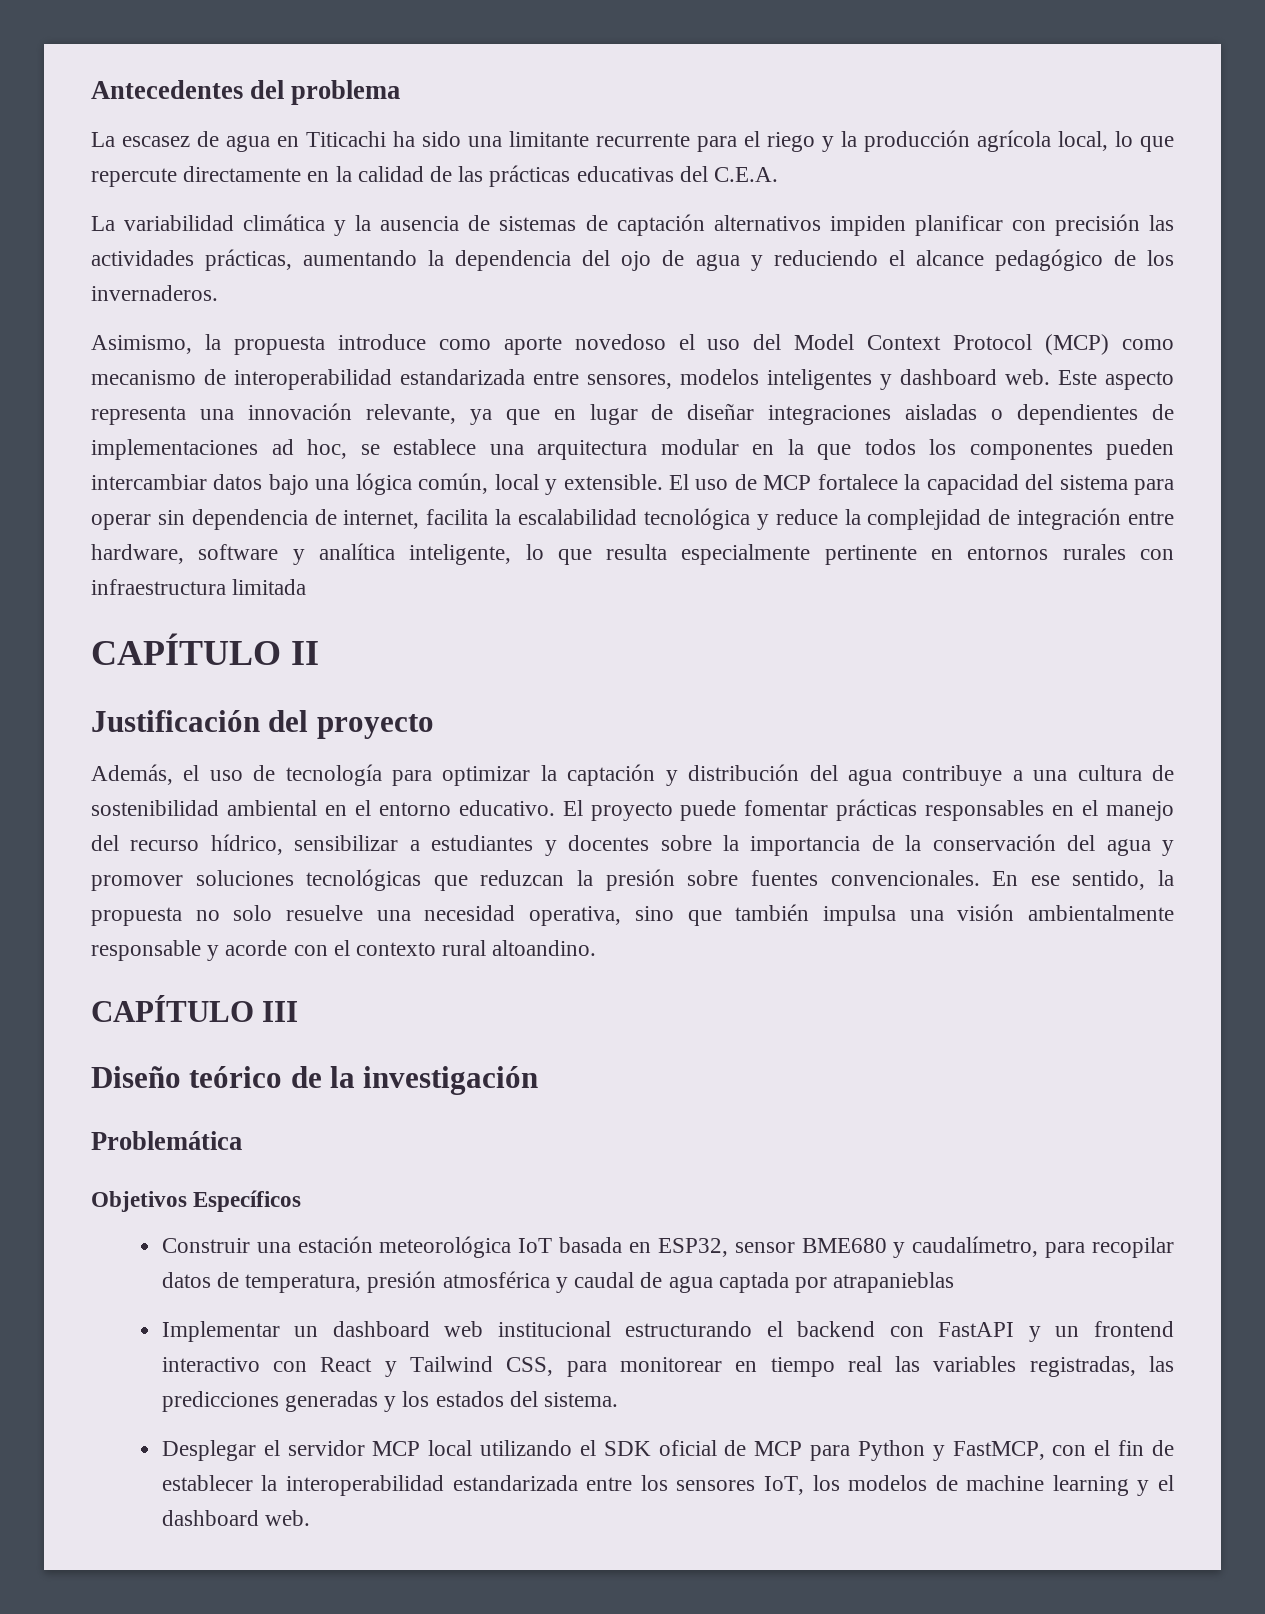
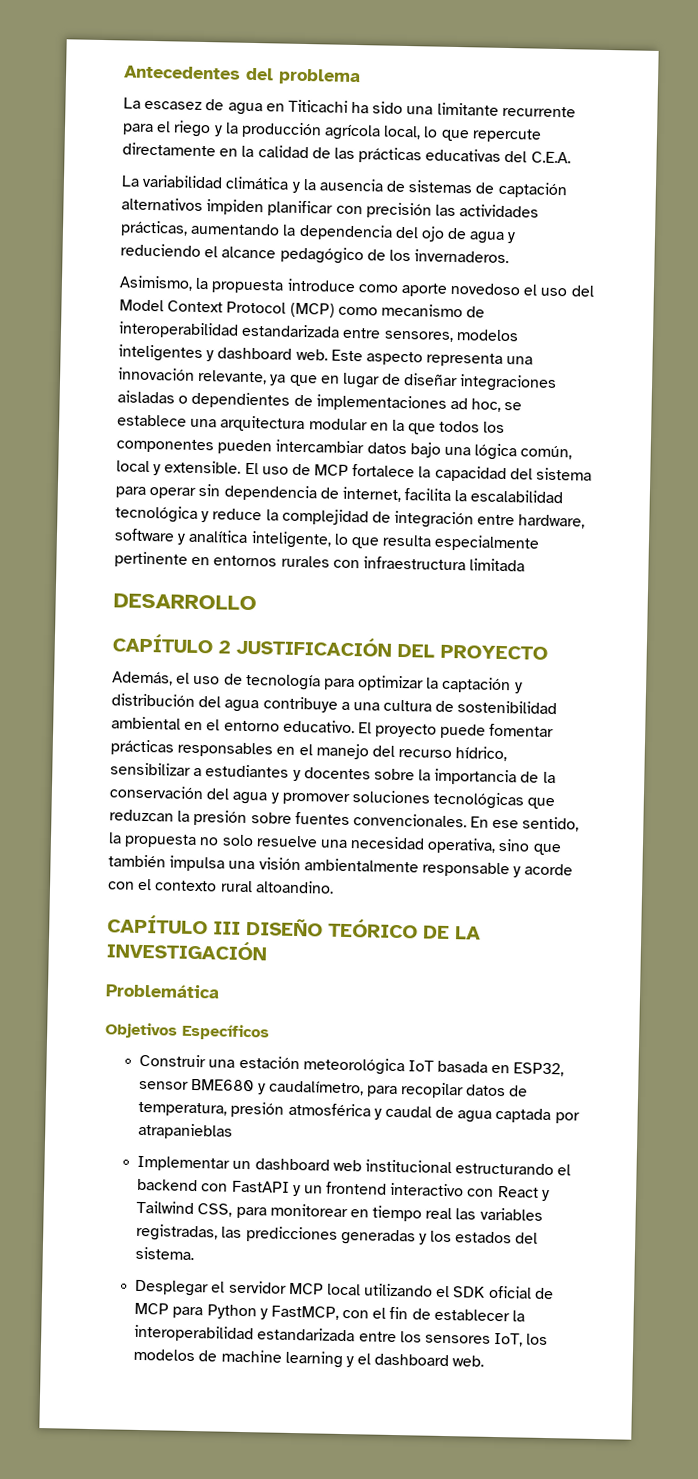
- CAPÍTULO II
- Justificación del proyecto
+ DESARROLLO
+ CAPÍTULO 2 JUSTIFICACIÓN DEL PROYECTO
- CAPÍTULO III
- Diseño teórico de la investigación
+ CAPÍTULO III DISEÑO TEÓRICO DE LA INVESTIGACIÓN

